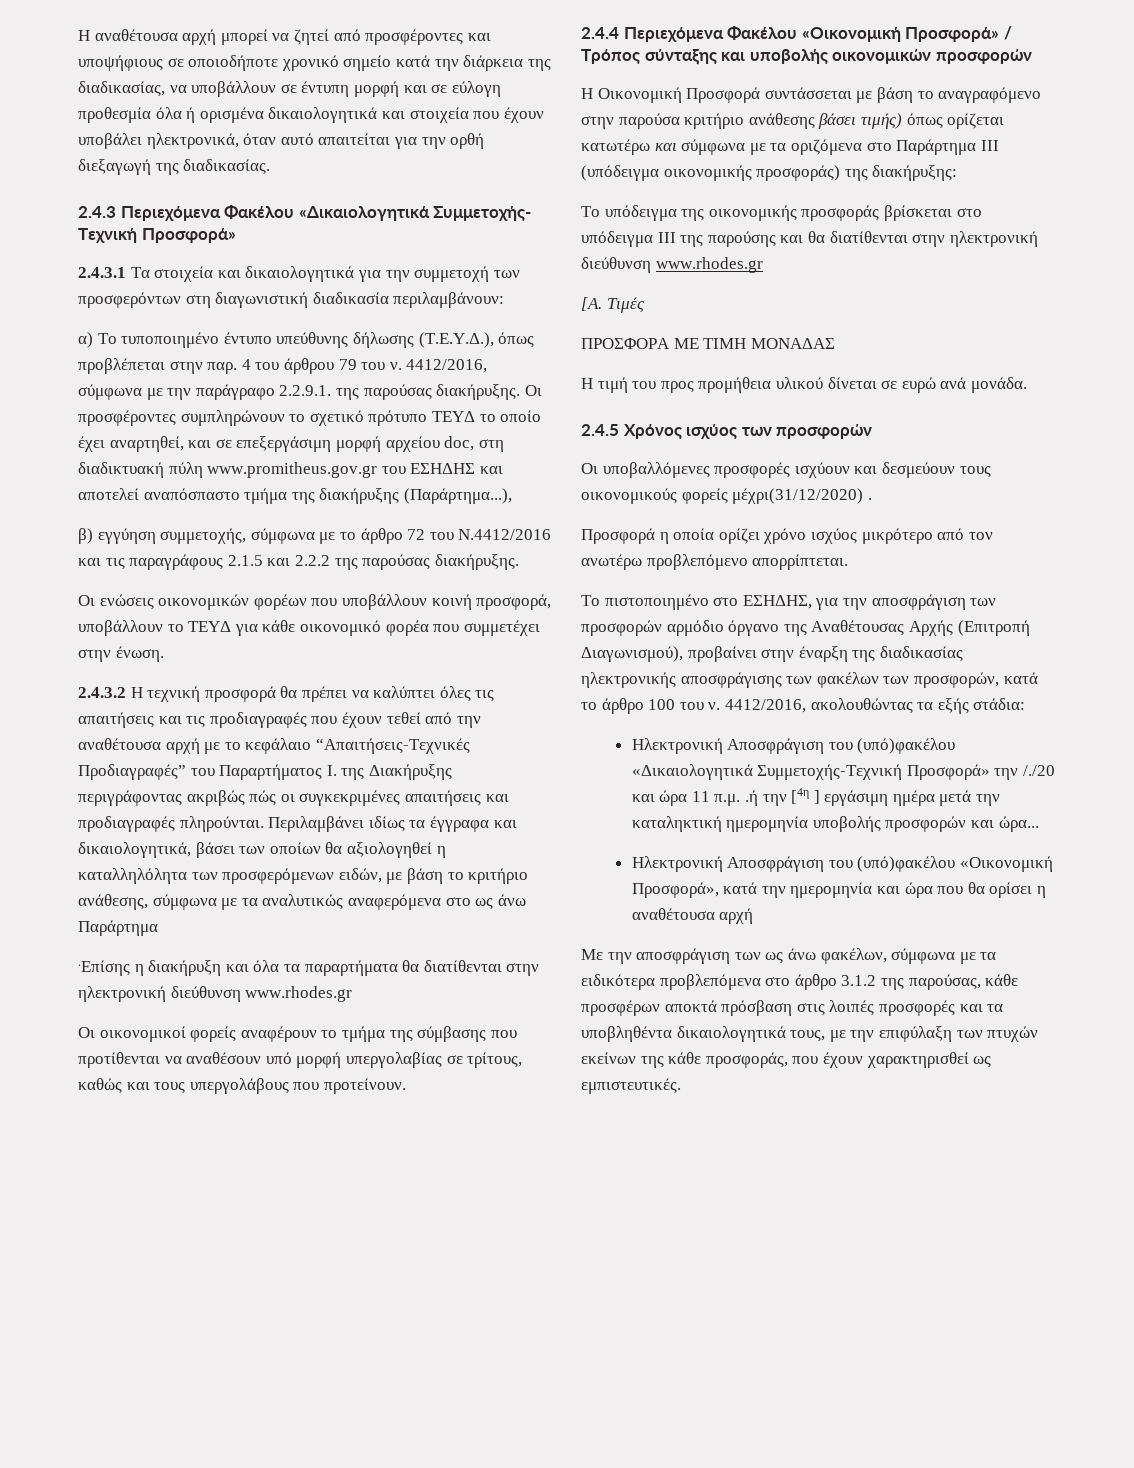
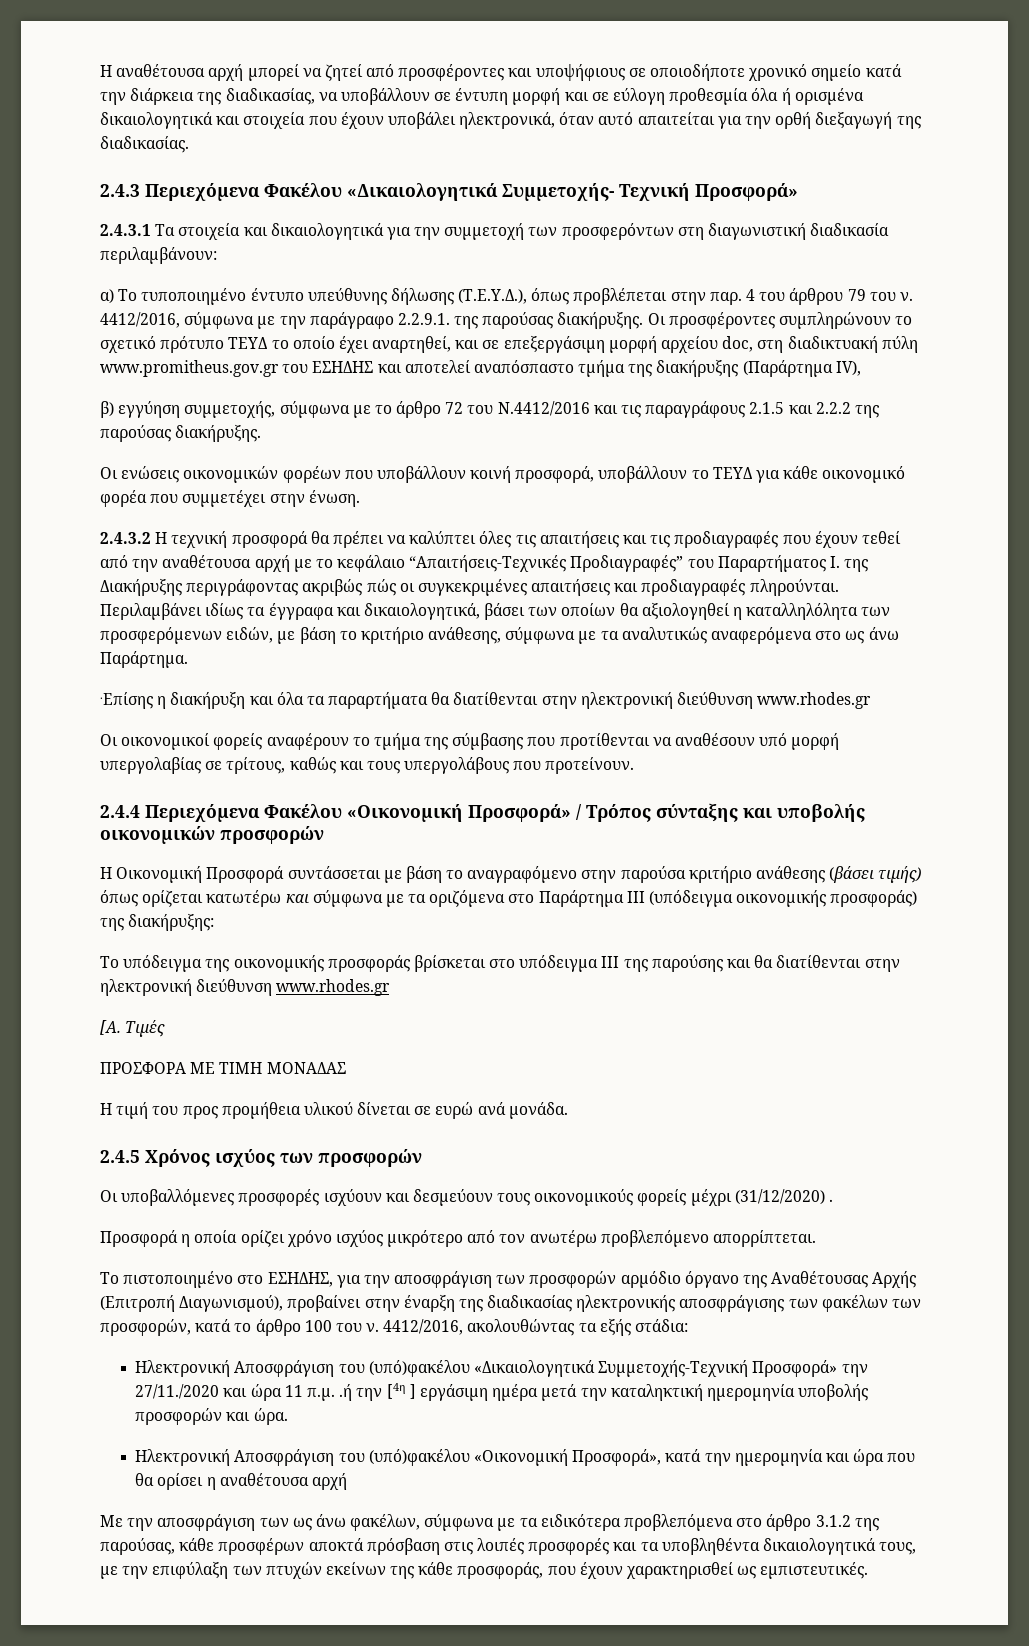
- Οι προσφέροντες συμπληρώνουν το σχετικό πρότυπο ΤΕΥΔ το οποίο έχει αναρτηθεί, και σε επεξεργάσιμη μορφή αρχείου doc, στη διαδικτυακή πύλη www.promitheus.gov.gr του ΕΣΗΔΗΣ και αποτελεί αναπόσπαστο τμήμα της διακήρυξης (Παράρτημα...),
+ Οι προσφέροντες συμπληρώνουν το σχετικό πρότυπο ΤΕΥΔ το οποίο έχει αναρτηθεί, και σε επεξεργάσιμη μορφή αρχείου doc, στη διαδικτυακή πύλη www.promitheus.gov.gr του ΕΣΗΔΗΣ και αποτελεί αναπόσπαστο τμήμα της διακήρυξης (Παράρτημα IV),
- Περιλαμβάνει ιδίως τα έγγραφα και δικαιολογητικά, βάσει των οποίων θα αξιολογηθεί η καταλληλόλητα των προσφερόμενων ειδών, με βάση το κριτήριο ανάθεσης, σύμφωνα με τα αναλυτικώς αναφερόμενα στο ως άνω Παράρτημα
+ Περιλαμβάνει ιδίως τα έγγραφα και δικαιολογητικά, βάσει των οποίων θα αξιολογηθεί η καταλληλόλητα των προσφερόμενων ειδών, με βάση το κριτήριο ανάθεσης, σύμφωνα με τα αναλυτικώς αναφερόμενα στο ως άνω Παράρτημα.
- Η Οικονομική Προσφορά συντάσσεται με βάση το αναγραφόμενο στην παρούσα κριτήριο ανάθεσης βάσει τιμής) όπως ορίζεται κατωτέρω και σύμφωνα με τα οριζόμενα στο Παράρτημα III (υπόδειγμα οικονομικής προσφοράς) της διακήρυξης:
+ Η Οικονομική Προσφορά συντάσσεται με βάση το αναγραφόμενο στην παρούσα κριτήριο ανάθεσης (βάσει τιμής) όπως ορίζεται κατωτέρω και σύμφωνα με τα οριζόμενα στο Παράρτημα III (υπόδειγμα οικονομικής προσφοράς) της διακήρυξης:
- Οι υποβαλλόμενες προσφορές ισχύουν και δεσμεύουν τους οικονομικούς φορείς μέχρι(31/12/2020) .
+ Οι υποβαλλόμενες προσφορές ισχύουν και δεσμεύουν τους οικονομικούς φορείς μέχρι (31/12/2020) .
- Ηλεκτρονική Αποσφράγιση του (υπό)φακέλου «Δικαιολογητικά Συμμετοχής-Τεχνική Προσφορά» την /./20 και ώρα 11 π.μ. .ή την [4η ] εργάσιμη ημέρα μετά την καταληκτική ημερομηνία υποβολής προσφορών και ώρα...
+ Ηλεκτρονική Αποσφράγιση του (υπό)φακέλου «Δικαιολογητικά Συμμετοχής-Τεχνική Προσφορά» την 27/11./2020 και ώρα 11 π.μ. .ή την [4η ] εργάσιμη ημέρα μετά την καταληκτική ημερομηνία υποβολής προσφορών και ώρα.

